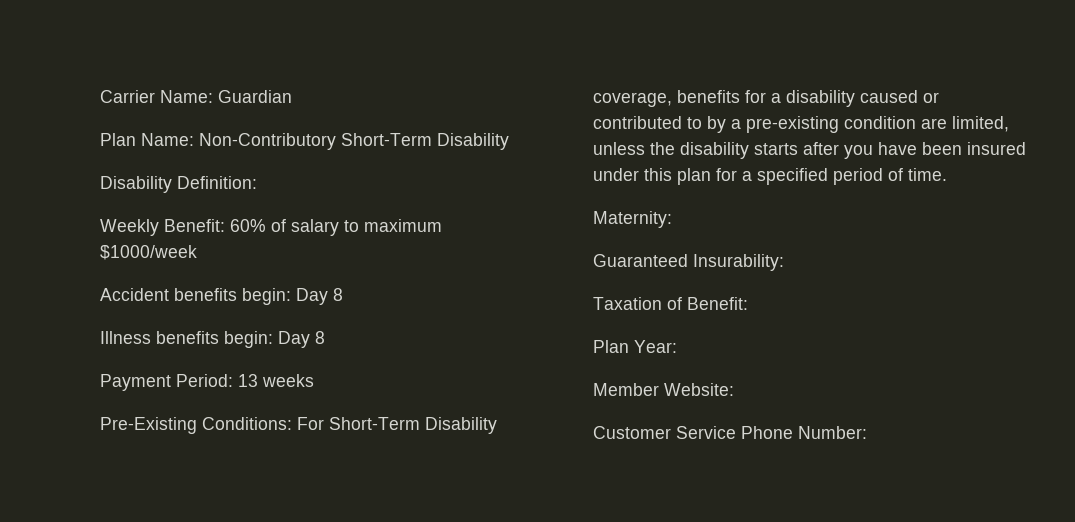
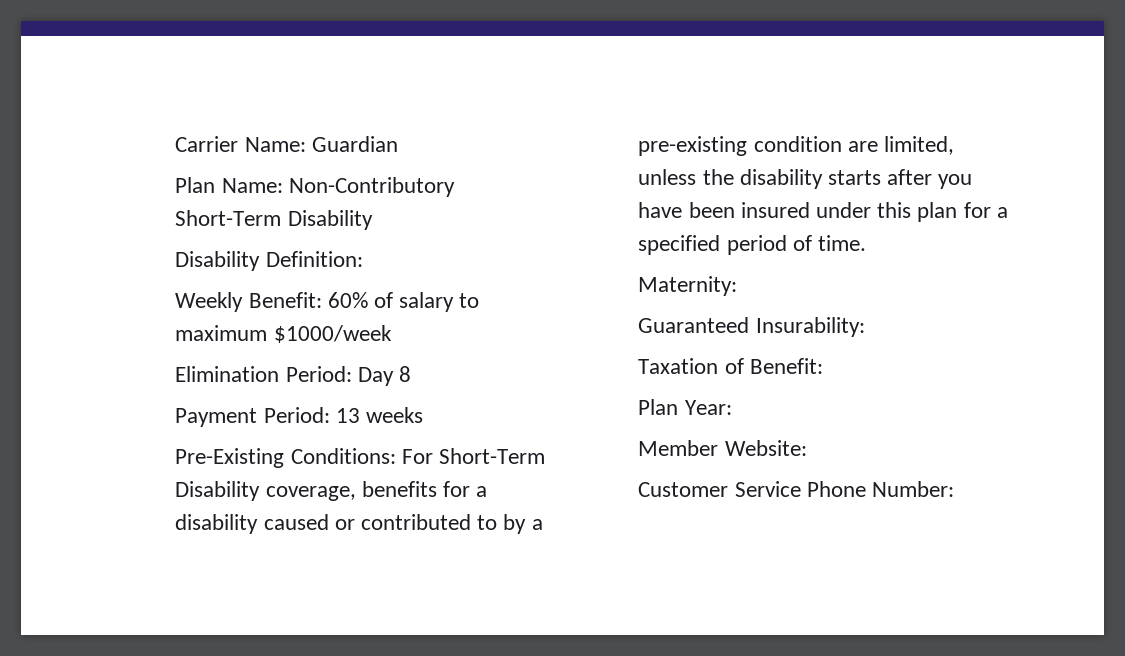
- Accident benefits begin: Day 8
- Illness benefits begin: Day 8
+ Elimination Period: Day 8

